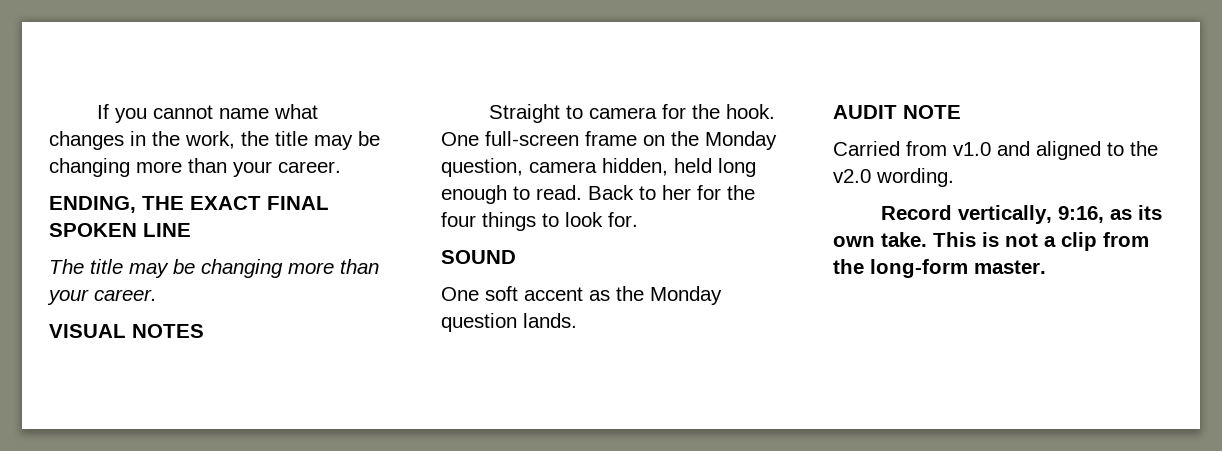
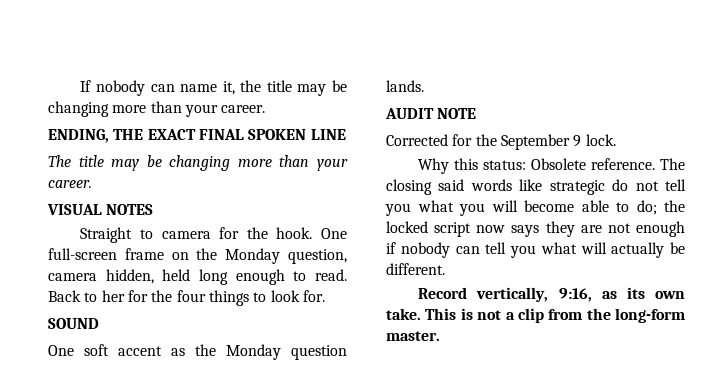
- If you cannot name what changes in the work, the title may be changing more than your career.
+ If nobody can name it, the title may be changing more than your career.
- Carried from v1.0 and aligned to the v2.0 wording.
+ Corrected for the September 9 lock.
+ Why this status: Obsolete reference. The closing said words like strategic do not tell you what you will become able to do; the locked script now says they are not enough if nobody can tell you what will actually be different.

